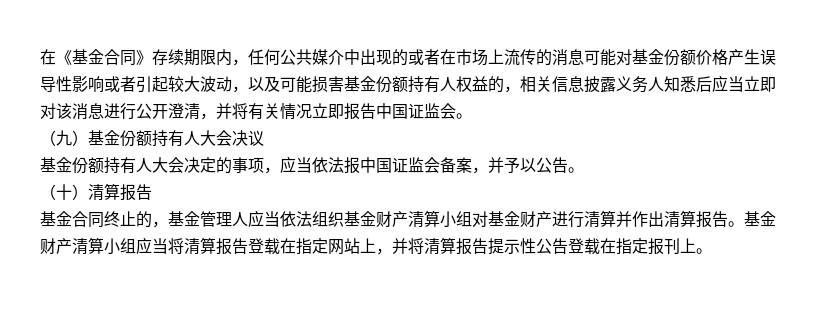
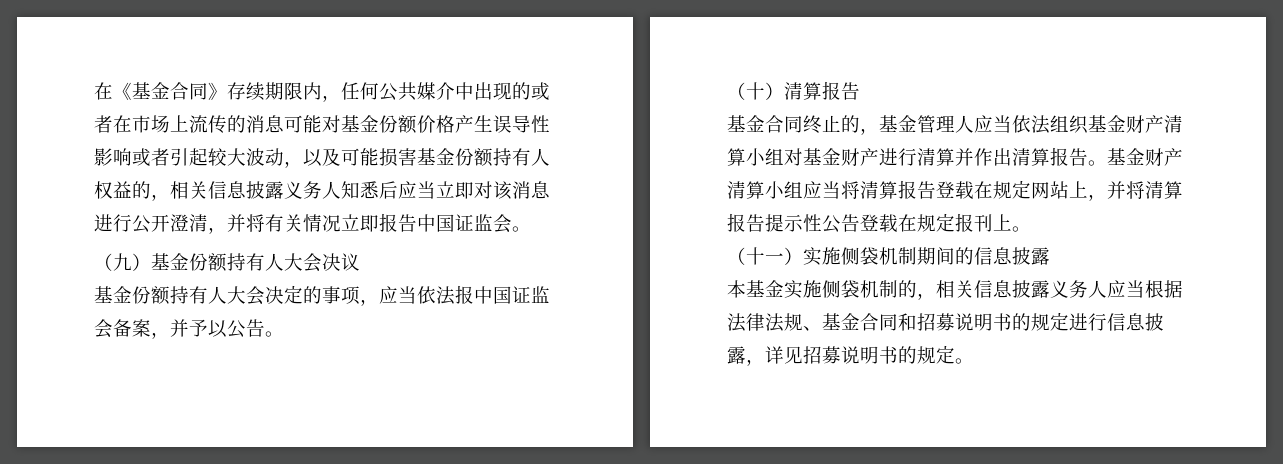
- 基金财产清算小组应当将清算报告登载在指定网站上，并将清算报告提示性公告登载在指定报刊上。
+ 基金财产清算小组应当将清算报告登载在规定网站上，并将清算报告提示性公告登载在规定报刊上。
+ （十一）实施侧袋机制期间的信息披露
+ 本基金实施侧袋机制的，相关信息披露义务人应当根据法律法规、基金合同和招募说明书的规定进行信息披露，详见招募说明书的规定。

